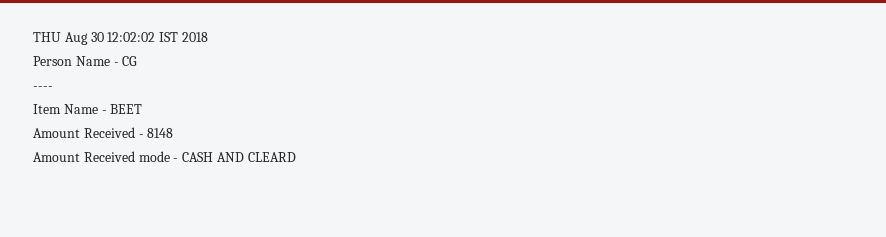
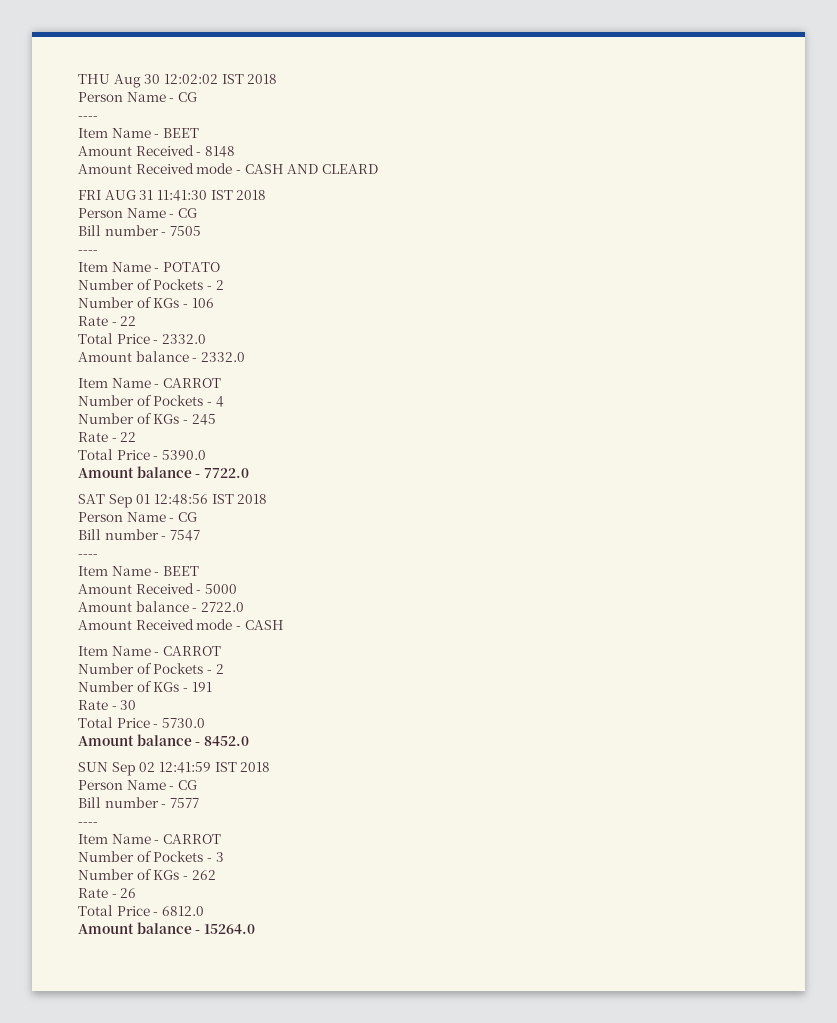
+ FRI AUG 31 11:41:30 IST 2018
+ Person Name - CG
+ Bill number - 7505
+ ----
+ Item Name - POTATO
+ Number of Pockets - 2
+ Number of KGs - 106
+ Rate - 22
+ Total Price - 2332.0
+ Amount balance - 2332.0
+ Item Name - CARROT
+ Number of Pockets - 4
+ Number of KGs - 245
+ Rate - 22
+ Total Price - 5390.0
+ Amount balance - 7722.0
+ SAT Sep 01 12:48:56 IST 2018
+ Person Name - CG
+ Bill number - 7547
+ ----
+ Item Name - BEET
+ Amount Received - 5000
+ Amount balance - 2722.0
+ Amount Received mode - CASH
+ Item Name - CARROT
+ Number of Pockets - 2
+ Number of KGs - 191
+ Rate - 30
+ Total Price - 5730.0
+ Amount balance - 8452.0
+ SUN Sep 02 12:41:59 IST 2018
+ Person Name - CG
+ Bill number - 7577
+ ----
+ Item Name - CARROT
+ Number of Pockets - 3
+ Number of KGs - 262
+ Rate - 26
+ Total Price - 6812.0
+ Amount balance - 15264.0

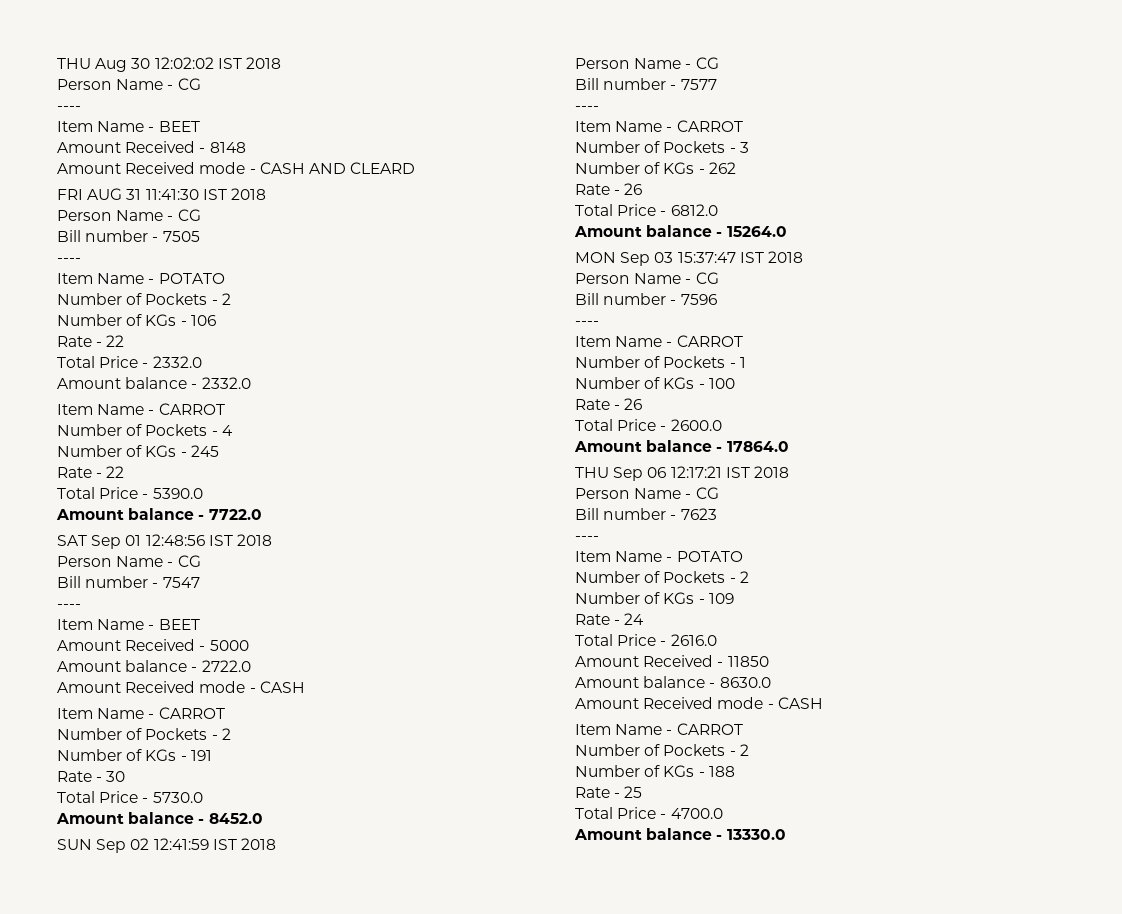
+ MON Sep 03 15:37:47 IST 2018
+ Person Name - CG
+ Bill number - 7596
+ ----
+ Item Name - CARROT
+ Number of Pockets - 1
+ Number of KGs - 100
+ Rate - 26
+ Total Price - 2600.0
+ Amount balance - 17864.0
+ THU Sep 06 12:17:21 IST 2018
+ Person Name - CG
+ Bill number - 7623
+ ----
+ Item Name - POTATO
+ Number of Pockets - 2
+ Number of KGs - 109
+ Rate - 24
+ Total Price - 2616.0
+ Amount Received - 11850
+ Amount balance - 8630.0
+ Amount Received mode - CASH
+ Item Name - CARROT
+ Number of Pockets - 2
+ Number of KGs - 188
+ Rate - 25
+ Total Price - 4700.0
+ Amount balance - 13330.0

